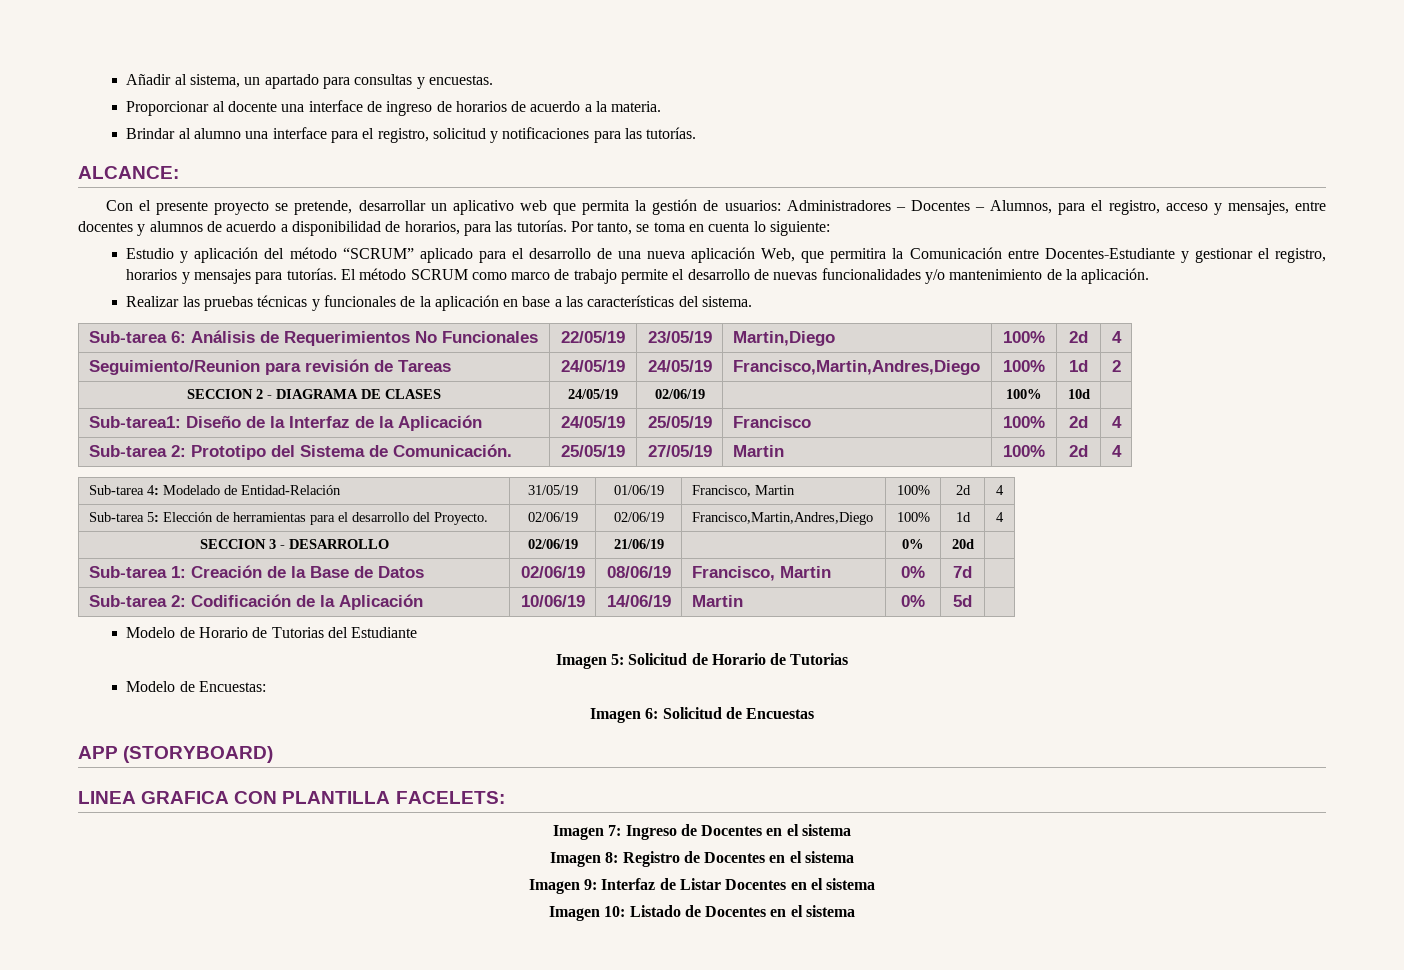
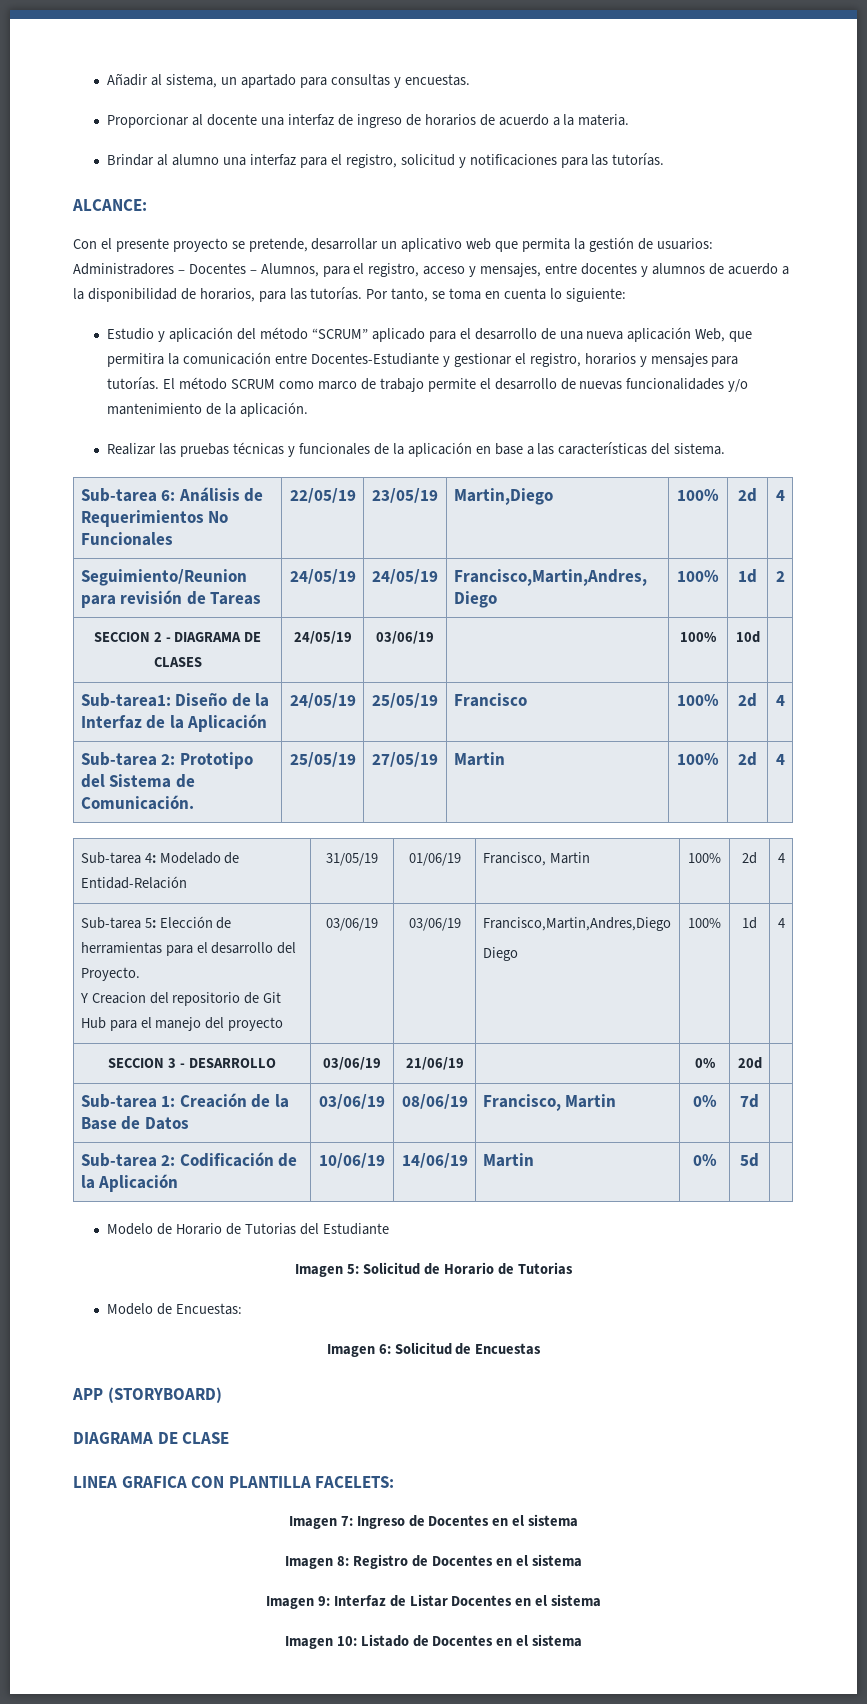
- Proporcionar al docente una interface de ingreso de horarios de acuerdo a la materia.
+ Proporcionar al docente una interfaz de ingreso de horarios de acuerdo a la materia.
- Brindar al alumno una interface para el registro, solicitud y notificaciones para las tutorías.
+ Brindar al alumno una interfaz para el registro, solicitud y notificaciones para las tutorías.
- Con el presente proyecto se pretende, desarrollar un aplicativo web que permita la gestión de usuarios: Administradores – Docentes – Alumnos, para el registro, acceso y mensajes, entre docentes y alumnos de acuerdo a disponibilidad de horarios, para las tutorías.
+ Con el presente proyecto se pretende, desarrollar un aplicativo web que permita la gestión de usuarios: Administradores – Docentes – Alumnos, para el registro, acceso y mensajes, entre docentes y alumnos de acuerdo a la disponibilidad de horarios, para las tutorías.
- Estudio y aplicación del método “SCRUM” aplicado para el desarrollo de una nueva aplicación Web, que permitira la Comunicación entre Docentes-Estudiante y gestionar el registro, horarios y mensajes para tutorías.
+ Estudio y aplicación del método “SCRUM” aplicado para el desarrollo de una nueva aplicación Web, que permitira la comunicación entre Docentes-Estudiante y gestionar el registro, horarios y mensajes para tutorías.
- SECCION 2 - DIAGRAMA DE CLASES | 24/05/19 | 02/06/19 | | 100% | 10d |
+ SECCION 2 - DIAGRAMA DE CLASES | 24/05/19 | 03/06/19 | | 100% | 10d |
- Sub-tarea 5: Elección de herramientas para el desarrollo del Proyecto. | 02/06/19 | 02/06/19 | Francisco,Martin,Andres,Diego | 100% | 1d | 4
+ Sub-tarea 5: Elección de herramientas para el desarrollo del Proyecto.
+ Y Creacion del repositorio de Git Hub para el manejo del proyecto | 03/06/19 | 03/06/19 | Francisco,Martin,Andres,Diego
+ Diego | 100% | 1d | 4
- SECCION 3 - DESARROLLO | 02/06/19 | 21/06/19 | | 0% | 20d |
+ SECCION 3 - DESARROLLO | 03/06/19 | 21/06/19 | | 0% | 20d |
- Sub-tarea 1: Creación de la Base de Datos | 02/06/19 | 08/06/19 | Francisco, Martin | 0% | 7d |
+ Sub-tarea 1: Creación de la Base de Datos | 03/06/19 | 08/06/19 | Francisco, Martin | 0% | 7d |
+ DIAGRAMA DE CLASE

